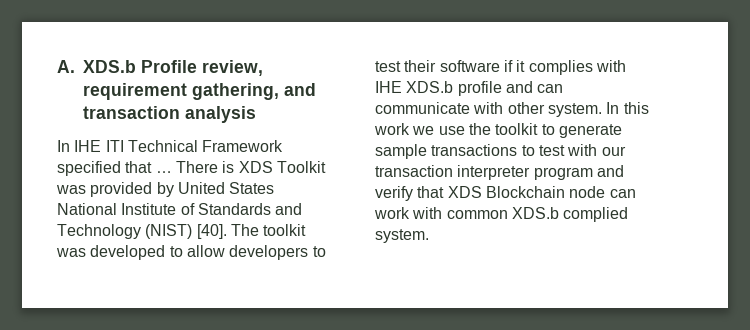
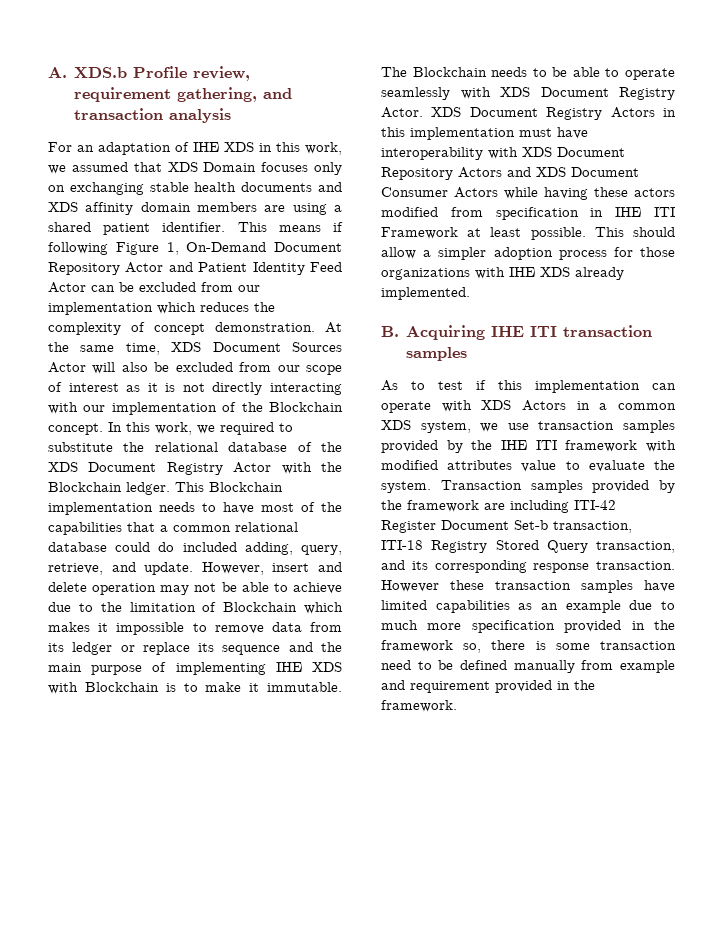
- In IHE ITI Technical Framework specified that … There is XDS Toolkit was provided by United States National Institute of Standards and Technology (NIST) [40]. The toolkit was developed to allow developers to test their software if it complies with IHE XDS.b profile and can communicate with other system. In this work we use the toolkit to generate sample transactions to test with our transaction interpreter program and verify that XDS Blockchain node can work with common XDS.b complied system.
+ For an adaptation of IHE XDS in this work, we assumed that XDS Domain focuses only on exchanging stable health documents and XDS affinity domain members are using a shared patient identifier. This means if following Figure 1, On-Demand Document Repository Actor and Patient Identity Feed Actor can be excluded from our implementation which reduces the complexity of concept demonstration. At the same time, XDS Document Sources Actor will also be excluded from our scope of interest as it is not directly interacting with our implementation of the Blockchain concept. In this work, we required to substitute the relational database of the XDS Document Registry Actor with the Blockchain ledger. This Blockchain implementation needs to have most of the capabilities that a common relational database could do included adding, query, retrieve, and update. However, insert and delete operation may not be able to achieve due to the limitation of Blockchain which makes it impossible to remove data from its ledger or replace its sequence and the main purpose of implementing IHE XDS with Blockchain is to make it immutable. The Blockchain needs to be able to operate seamlessly with XDS Document Registry Actor. XDS Document Registry Actors in this implementation must have interoperability with XDS Document Repository Actors and XDS Document Consumer Actors while having these actors modified from specification in IHE ITI Framework at least possible. This should allow a simpler adoption process for those organizations with IHE XDS already implemented.
+ B. Acquiring IHE ITI transaction samples
+ As to test if this implementation can operate with XDS Actors in a common XDS system, we use transaction samples provided by the IHE ITI framework with modified attributes value to evaluate the system. Transaction samples provided by the framework are including ITI-42 Register Document Set-b transaction, ITI-18 Registry Stored Query transaction, and its corresponding response transaction. However these transaction samples have limited capabilities as an example due to much more specification provided in the framework so, there is some transaction need to be defined manually from example and requirement provided in the framework.

